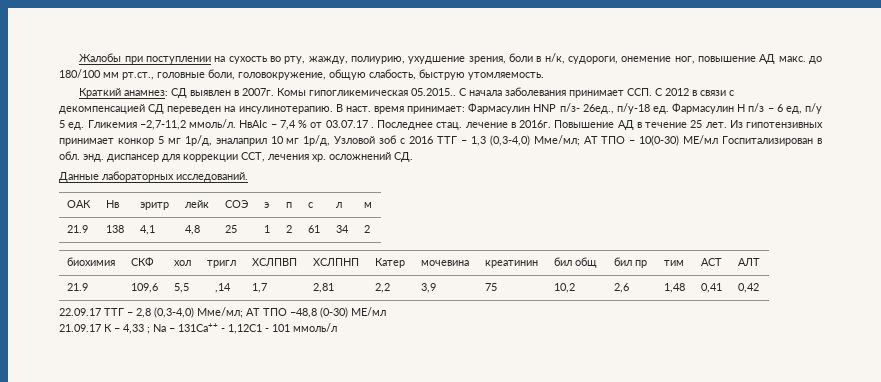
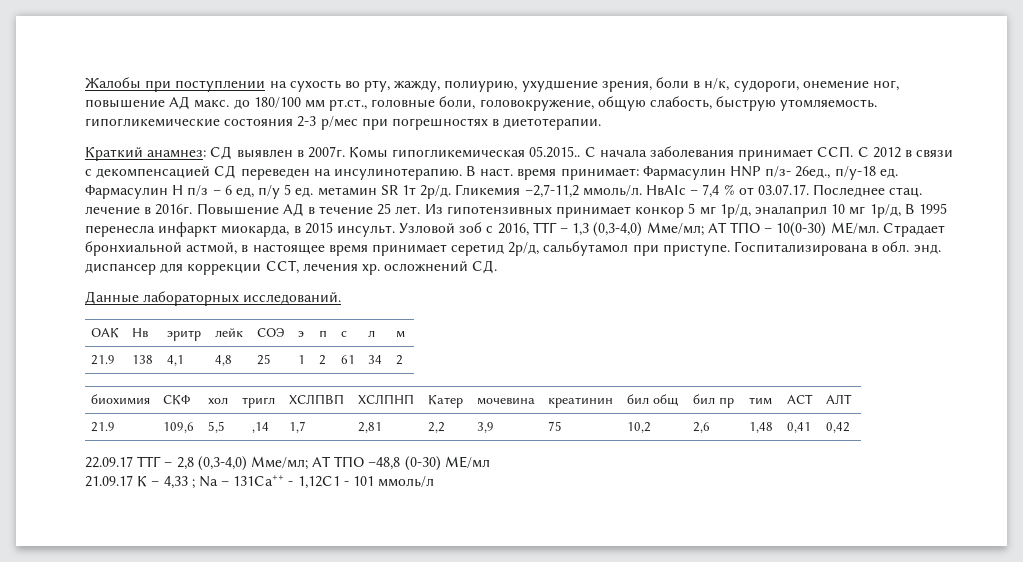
- Жалобы при поступлении на сухость во рту, жажду, полиурию, ухудшение зрения, боли в н/к, судороги, онемение ног, повышение АД макс. до 180/100 мм рт.ст., головные боли, головокружение, общую слабость, быструю утомляемость.
+ Жалобы при поступлении на сухость во рту, жажду, полиурию, ухудшение зрения, боли в н/к, судороги, онемение ног, повышение АД макс. до 180/100 мм рт.ст., головные боли, головокружение, общую слабость, быструю утомляемость. гипогликемические состояния 2-3 р/мес при погрешностях в диетотерапии.
- Фармасулин Н п/з – 6 ед, п/у 5 ед.
+ Фармасулин Н п/з – 6 ед, п/у 5 ед. метамин SR 1т 2р/д.
- НвАIс – 7,4 % от 03.07.17 . Последнее стац. лечение в 2016г.
+ НвАIс – 7,4 % от 03.07.17. Последнее стац. лечение в 2016г.
- Из гипотензивных принимает конкор 5 мг 1р/д, эналаприл 10 мг 1р/д, Узловой зоб с 2016 ТТГ – 1,3 (0,3-4,0) Мме/мл; АТ ТПО – 10(0-30) МЕ/мл Госпитализирован в обл. энд. диспансер для коррекции ССТ, лечения хр. осложнений СД.
+ Из гипотензивных принимает конкор 5 мг 1р/д, эналаприл 10 мг 1р/д, В 1995 перенесла инфаркт миокарда, в 2015 инсульт. Узловой зоб с 2016, ТТГ – 1,3 (0,3-4,0) Мме/мл; АТ ТПО – 10(0-30) МЕ/мл. Страдает бронхиальной астмой, в настоящее время принимает серетид 2р/д, сальбутамол при приступе. Госпитализирована в обл. энд. диспансер для коррекции ССТ, лечения хр. осложнений СД.

